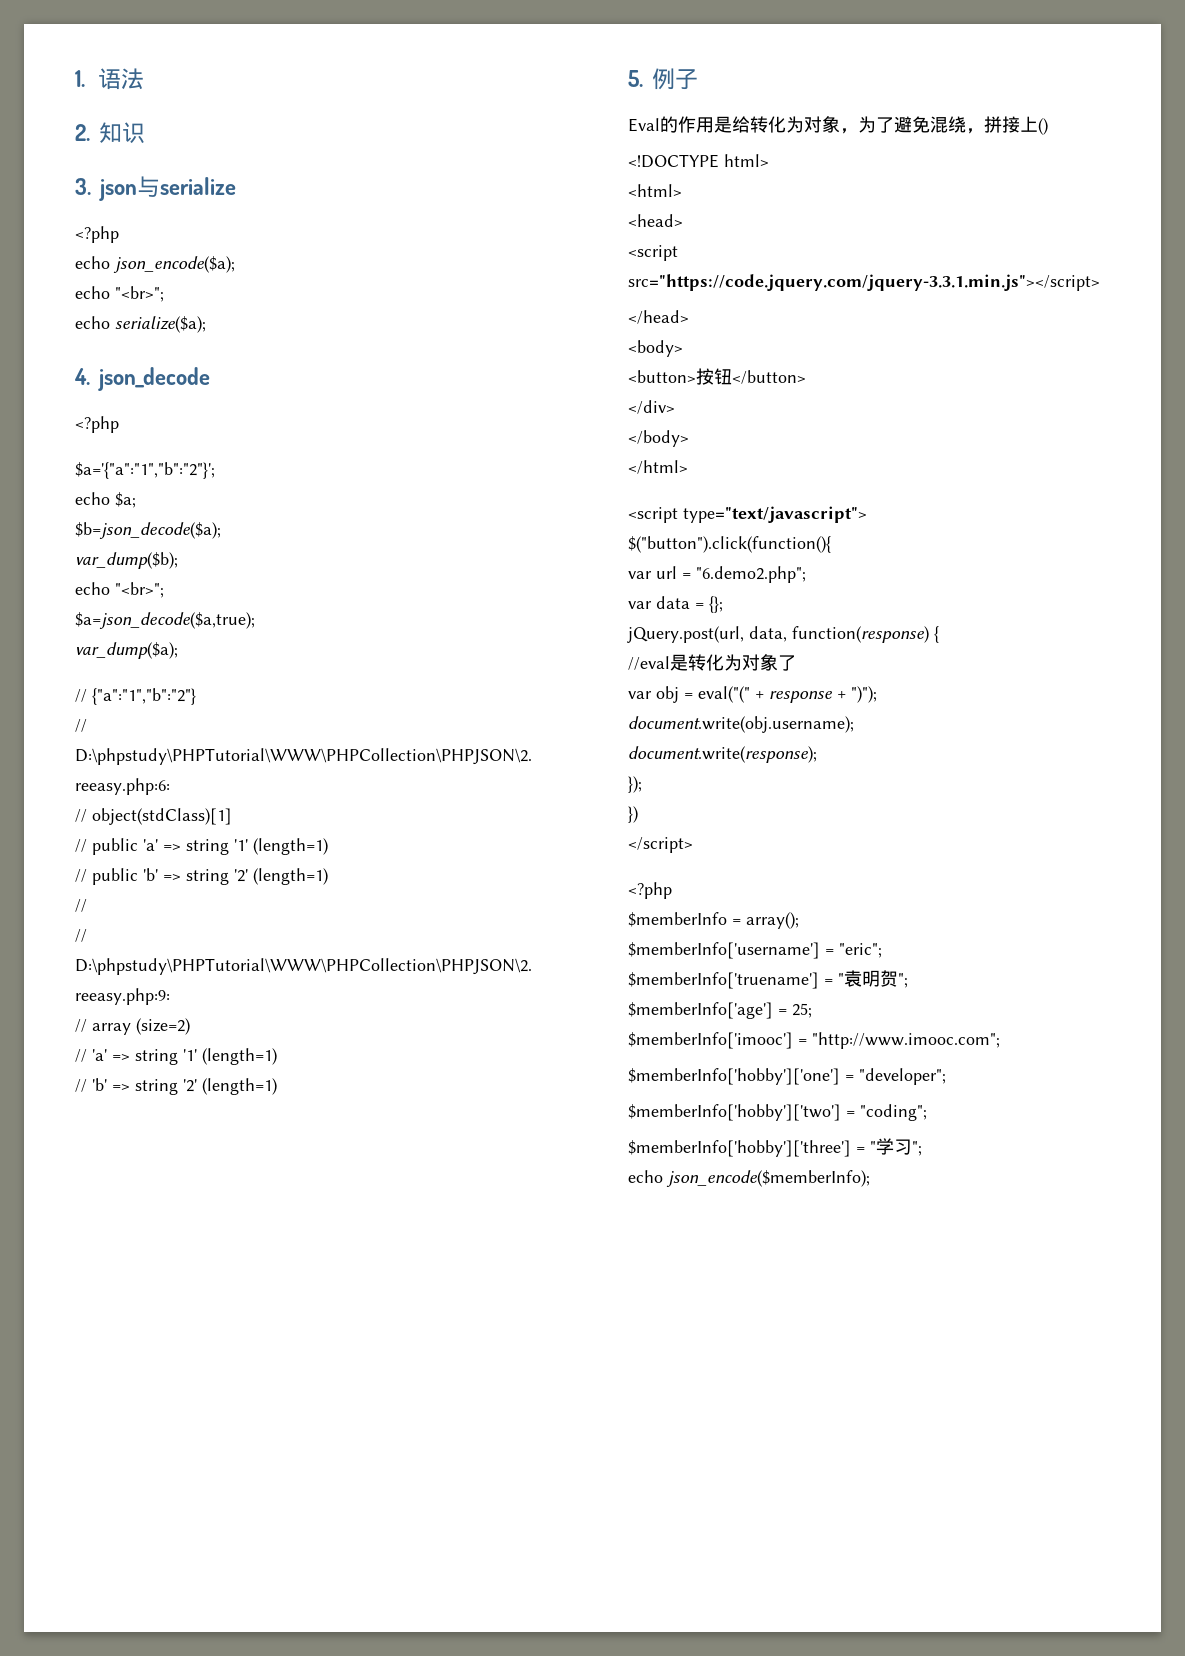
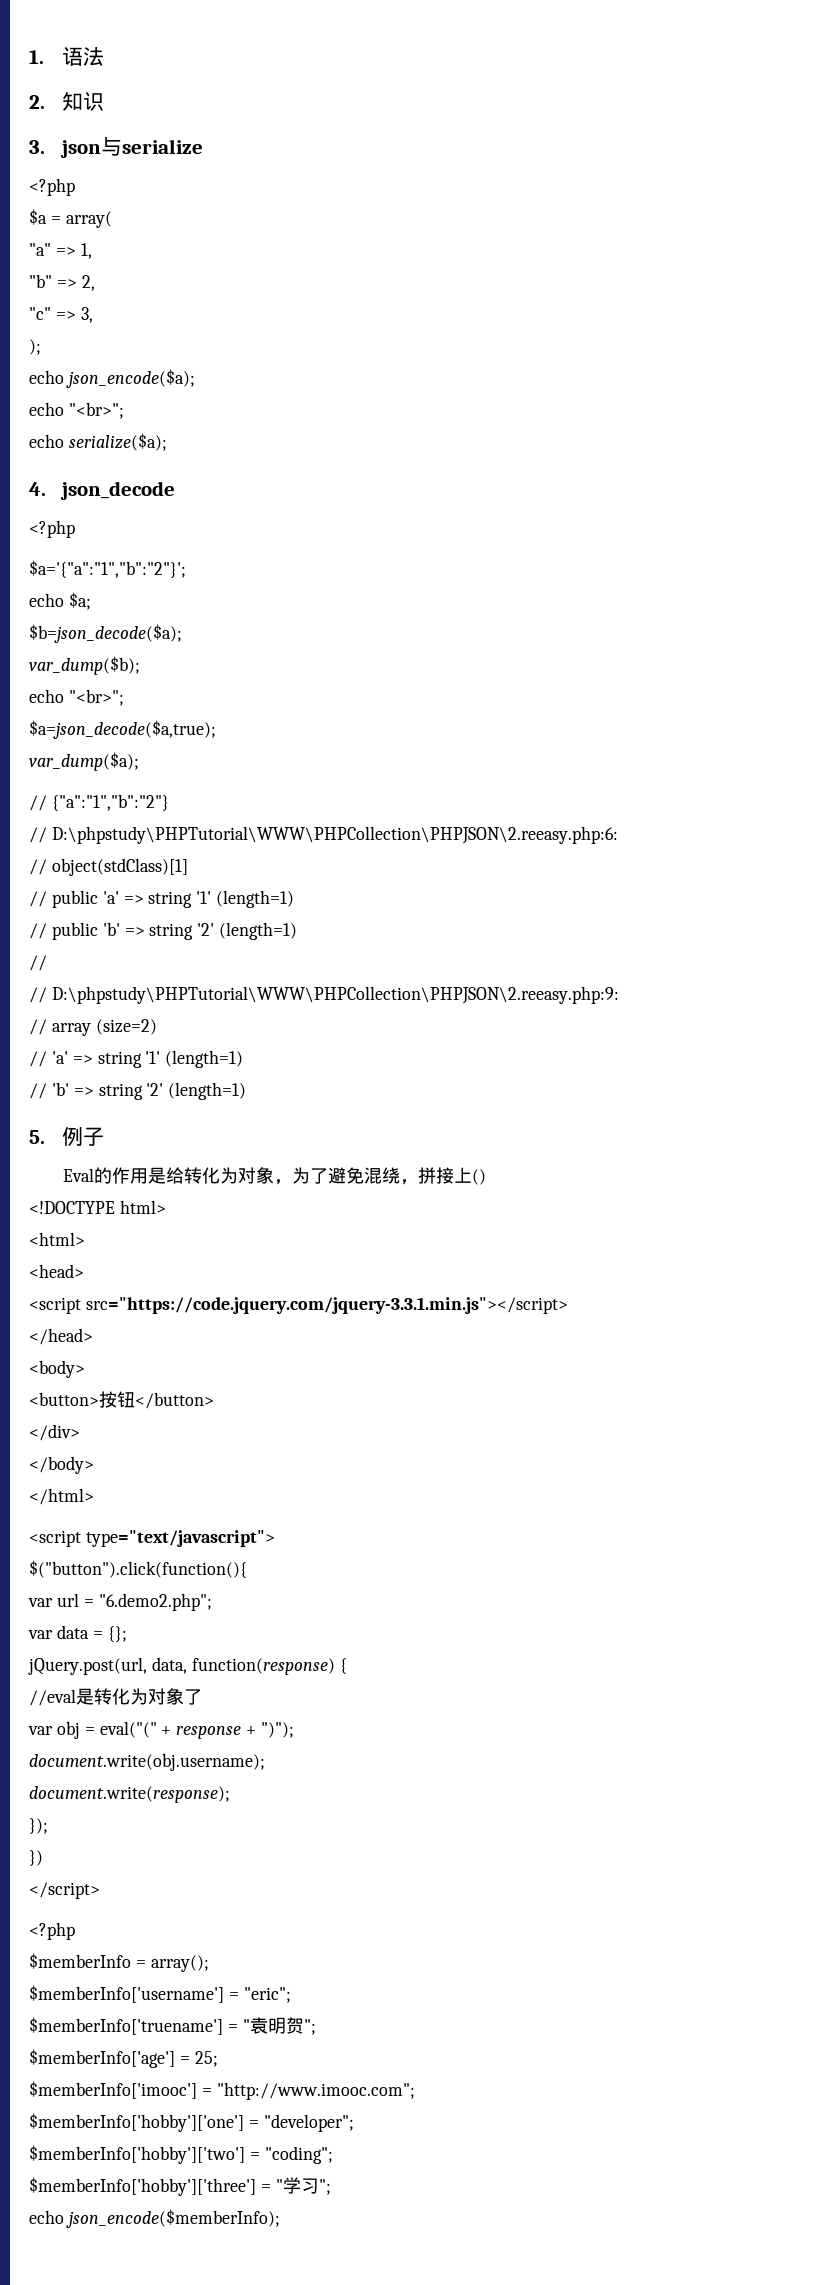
+ $a = array(
+ "a" => 1,
+ "b" => 2,
+ "c" => 3,
+ );

